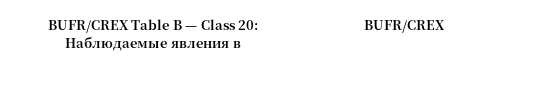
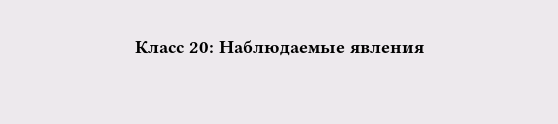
- BUFR/CREX Table B — Class 20: Наблюдаемые явления в BUFR/CREX
+ Класс 20: Наблюдаемые явления

